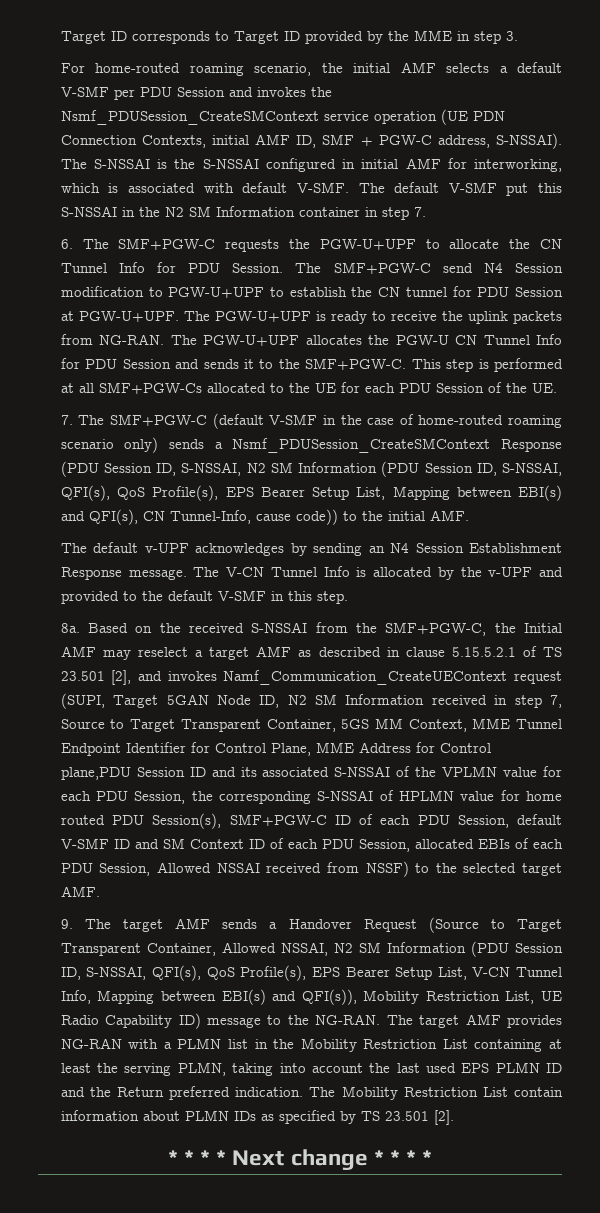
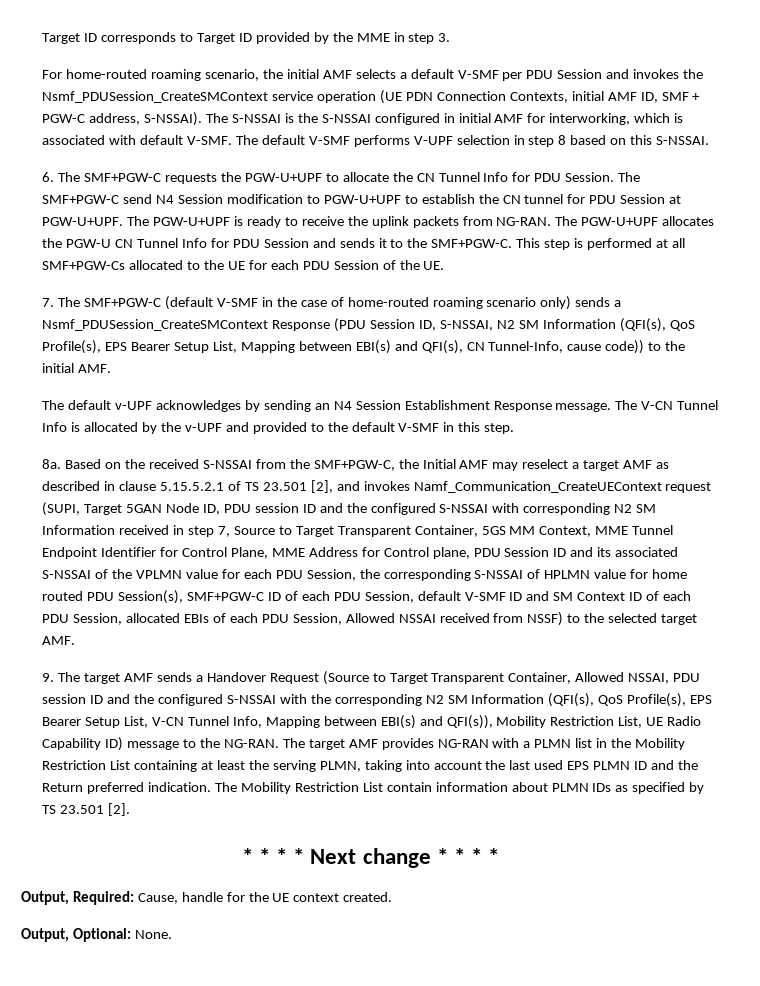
- The default V-SMF put this S-NSSAI in the N2 SM Information container in step 7.
+ The default V-SMF performs V-UPF selection in step 8 based on this S-NSSAI.
- 7. The SMF+PGW-C (default V-SMF in the case of home-routed roaming scenario only) sends a Nsmf_PDUSession_CreateSMContext Response (PDU Session ID, S-NSSAI, N2 SM Information (PDU Session ID, S-NSSAI, QFI(s), QoS Profile(s), EPS Bearer Setup List, Mapping between EBI(s) and QFI(s), CN Tunnel-Info, cause code)) to the initial AMF.
+ 7. The SMF+PGW-C (default V-SMF in the case of home-routed roaming scenario only) sends a Nsmf_PDUSession_CreateSMContext Response (PDU Session ID, S-NSSAI, N2 SM Information (QFI(s), QoS Profile(s), EPS Bearer Setup List, Mapping between EBI(s) and QFI(s), CN Tunnel-Info, cause code)) to the initial AMF.
- Based on the received S-NSSAI from the SMF+PGW-C, the Initial AMF may reselect a target AMF as described in clause 5.15.5.2.1 of TS 23.501 [2], and invokes Namf_Communication_CreateUEContext request (SUPI, Target 5GAN Node ID, N2 SM Information received in step 7, Source to Target Transparent Container, 5GS MM Context, MME Tunnel Endpoint Identifier for Control Plane, MME Address for Control plane,PDU Session ID and its associated S-NSSAI of the VPLMN value for each PDU Session, the corresponding S-NSSAI of HPLMN value for home routed PDU Session(s), SMF+PGW-C ID of each PDU Session, default V-SMF ID and SM Context ID of each PDU Session, allocated EBIs of each PDU Session, Allowed NSSAI received from NSSF) to the selected target AMF.
+ Based on the received S-NSSAI from the SMF+PGW-C, the Initial AMF may reselect a target AMF as described in clause 5.15.5.2.1 of TS 23.501 [2], and invokes Namf_Communication_CreateUEContext request (SUPI, Target 5GAN Node ID, PDU session ID and the configured S-NSSAI with corresponding N2 SM Information received in step 7, Source to Target Transparent Container, 5GS MM Context, MME Tunnel Endpoint Identifier for Control Plane, MME Address for Control plane, PDU Session ID and its associated S-NSSAI of the VPLMN value for each PDU Session, the corresponding S-NSSAI of HPLMN value for home routed PDU Session(s), SMF+PGW-C ID of each PDU Session, default V-SMF ID and SM Context ID of each PDU Session, allocated EBIs of each PDU Session, Allowed NSSAI received from NSSF) to the selected target AMF.
- 9. The target AMF sends a Handover Request (Source to Target Transparent Container, Allowed NSSAI, N2 SM Information (PDU Session ID, S-NSSAI, QFI(s), QoS Profile(s), EPS Bearer Setup List, V-CN Tunnel Info, Mapping between EBI(s) and QFI(s)), Mobility Restriction List, UE Radio Capability ID) message to the NG-RAN.
+ 9. The target AMF sends a Handover Request (Source to Target Transparent Container, Allowed NSSAI, PDU session ID and the configured S-NSSAI with the corresponding N2 SM Information (QFI(s), QoS Profile(s), EPS Bearer Setup List, V-CN Tunnel Info, Mapping between EBI(s) and QFI(s)), Mobility Restriction List, UE Radio Capability ID) message to the NG-RAN.
+ Output, Required: Cause, handle for the UE context created.
+ Output, Optional: None.

